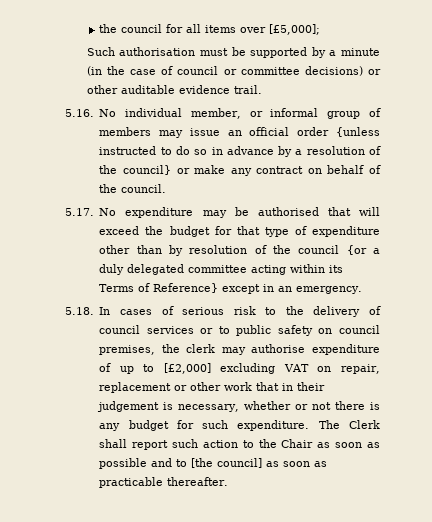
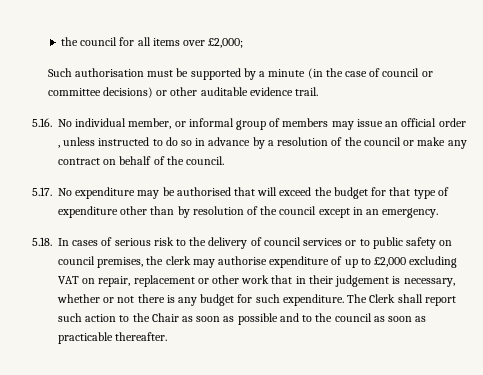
- the council for all items over [£5,000];
+ the council for all items over £2,000;
- 5.16. No individual member, or informal group of members may issue an official order {unless instructed to do so in advance by a resolution of the council} or make any contract on behalf of the council.
+ 5.16. No individual member, or informal group of members may issue an official order , unless instructed to do so in advance by a resolution of the council or make any contract on behalf of the council.
- 5.17. No expenditure may be authorised that will exceed the budget for that type of expenditure other than by resolution of the council {or a duly delegated committee acting within its Terms of Reference} except in an emergency.
+ 5.17. No expenditure may be authorised that will exceed the budget for that type of expenditure other than by resolution of the council except in an emergency.
- 5.18. In cases of serious risk to the delivery of council services or to public safety on council premises, the clerk may authorise expenditure of up to [£2,000] excluding VAT on repair, replacement or other work that in their judgement is necessary, whether or not there is any budget for such expenditure.
+ 5.18. In cases of serious risk to the delivery of council services or to public safety on council premises, the clerk may authorise expenditure of up to £2,000 excluding VAT on repair, replacement or other work that in their judgement is necessary, whether or not there is any budget for such expenditure.
- The Clerk shall report such action to the Chair as soon as possible and to [the council] as soon as practicable thereafter.
+ The Clerk shall report such action to the Chair as soon as possible and to the council as soon as practicable thereafter.

